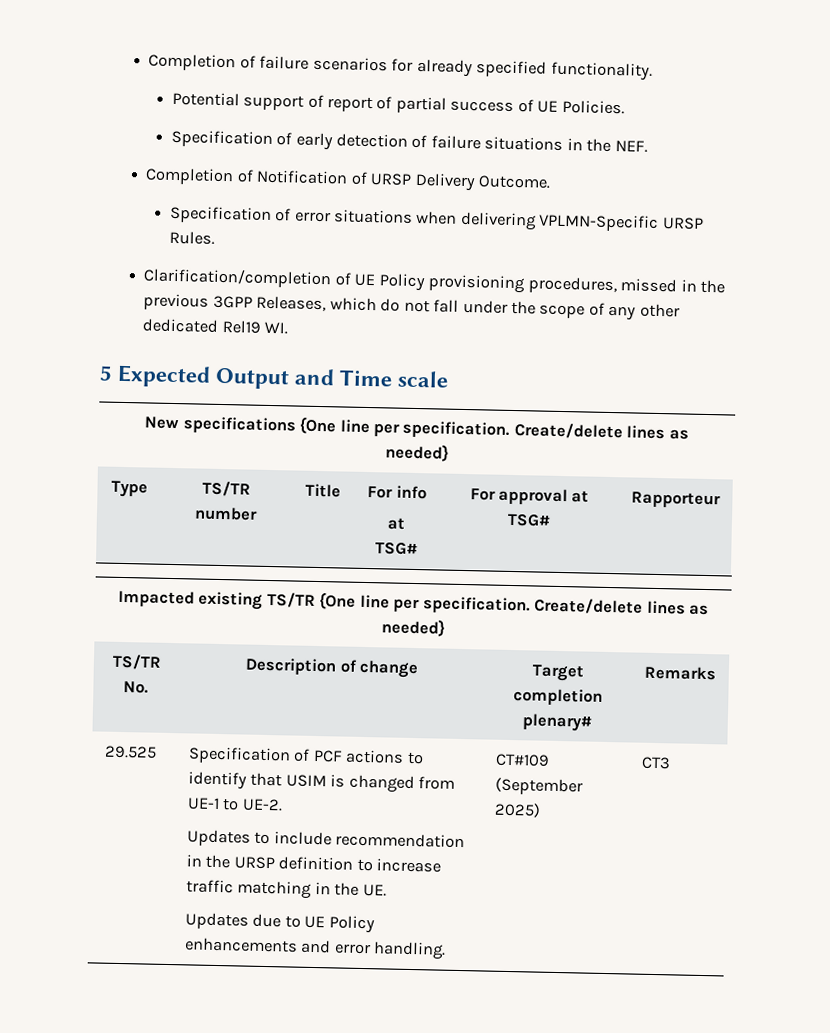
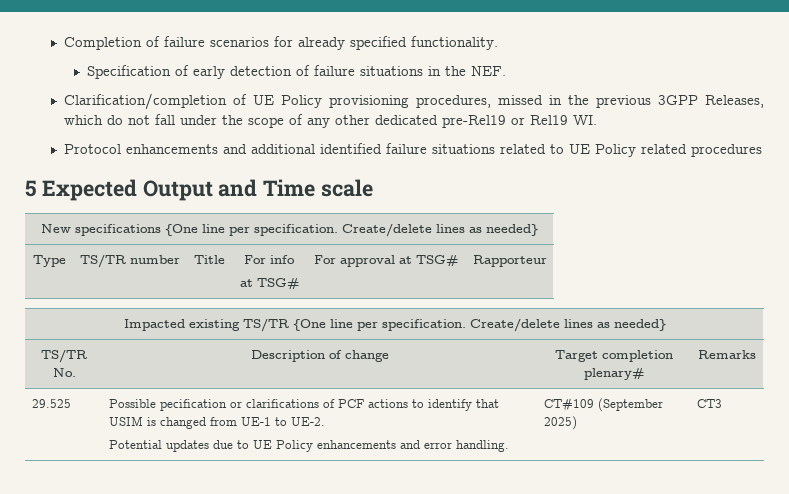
- Potential support of report of partial success of UE Policies.
- Completion of Notification of URSP Delivery Outcome.
- Specification of error situations when delivering VPLMN-Specific URSP Rules.
- Clarification/completion of UE Policy provisioning procedures, missed in the previous 3GPP Releases, which do not fall under the scope of any other dedicated Rel19 WI.
+ Clarification/completion of UE Policy provisioning procedures, missed in the previous 3GPP Releases, which do not fall under the scope of any other dedicated pre-Rel19 or Rel19 WI.
+ Protocol enhancements and additional identified failure situations related to UE Policy related procedures
- Specification of PCF actions to identify that USIM is changed from UE-1 to UE-2.
+ Possible pecification or clarifications of PCF actions to identify that USIM is changed from UE-1 to UE-2.
- Updates to include recommendation in the URSP definition to increase traffic matching in the UE.
- Updates due to UE Policy enhancements and error handling.
+ Potential updates due to UE Policy enhancements and error handling.

